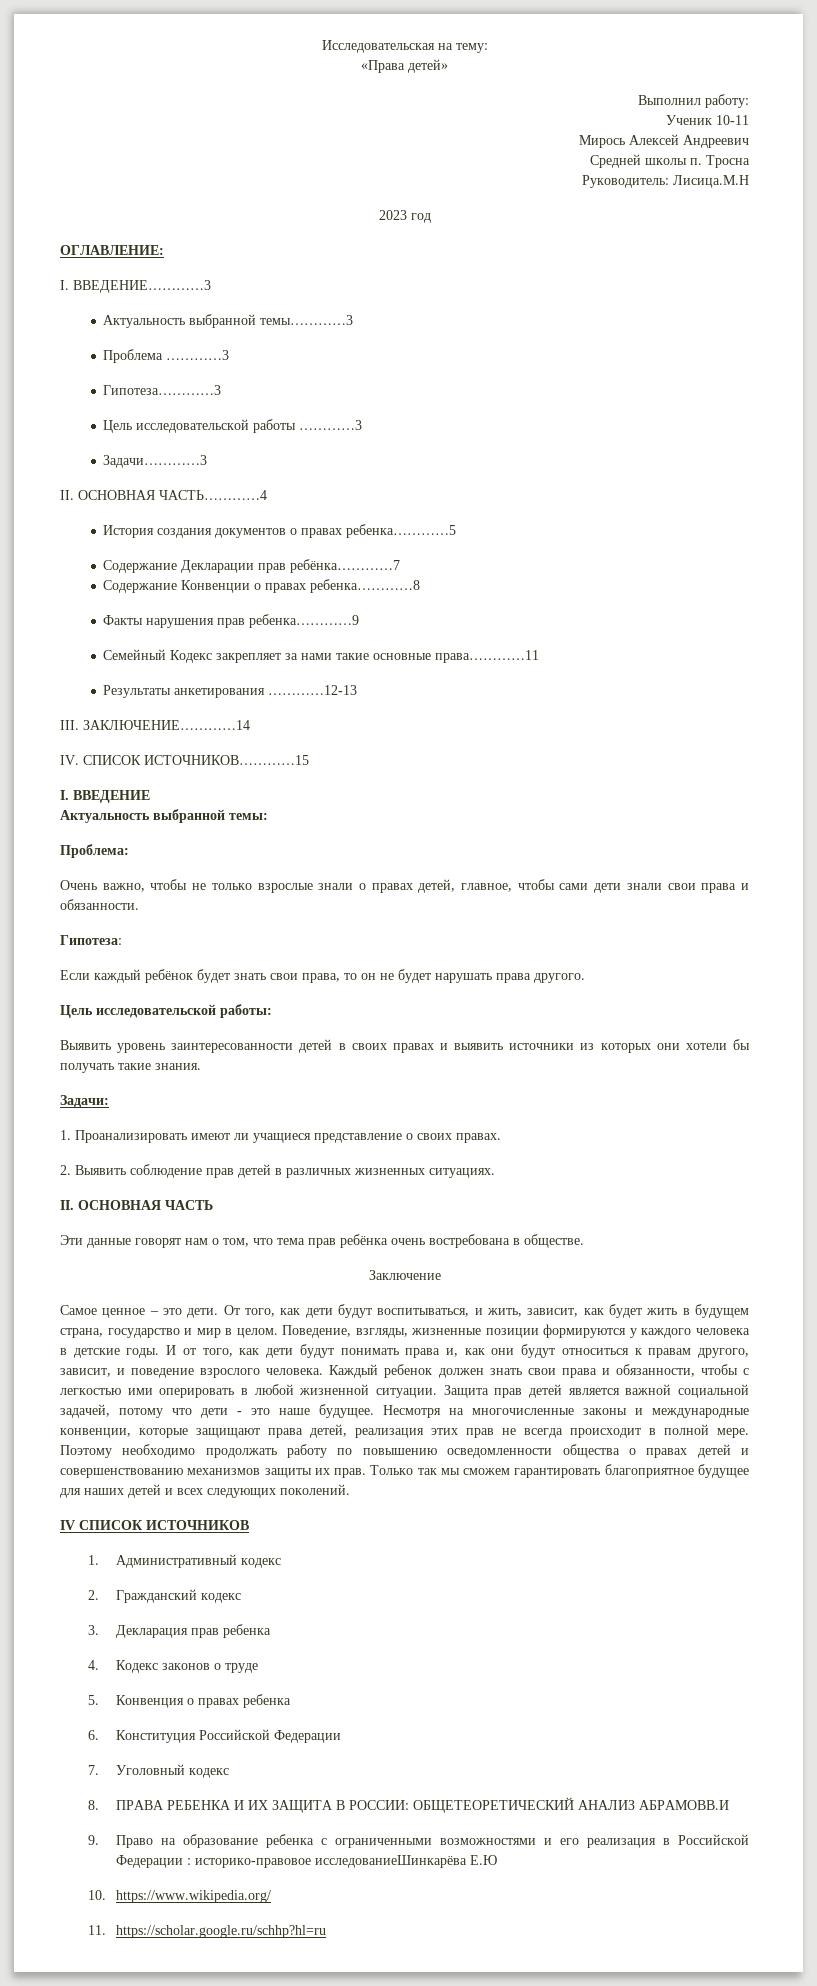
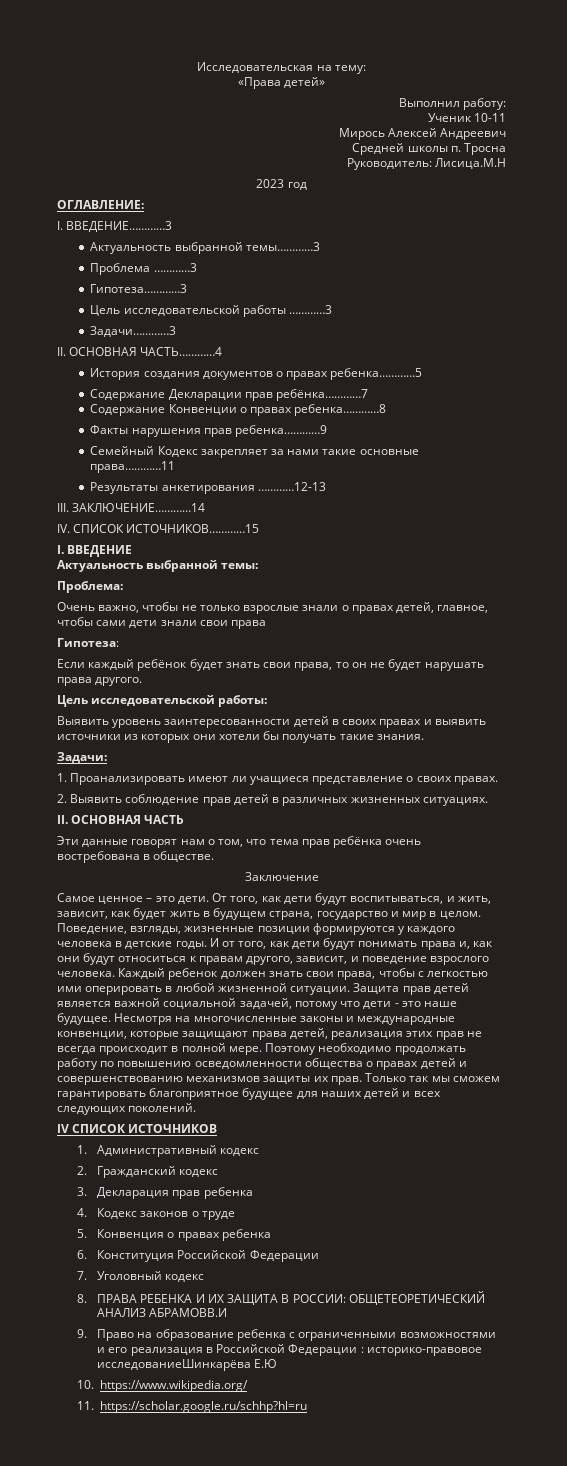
- Очень важно, чтобы не только взрослые знали о правах детей, главное, чтобы сами дети знали свои права и обязанности.
+ Очень важно, чтобы не только взрослые знали о правах детей, главное, чтобы сами дети знали свои права
- Каждый ребенок должен знать свои права и обязанности, чтобы с легкостью ими оперировать в любой жизненной ситуации.
+ Каждый ребенок должен знать свои права, чтобы с легкостью ими оперировать в любой жизненной ситуации.

